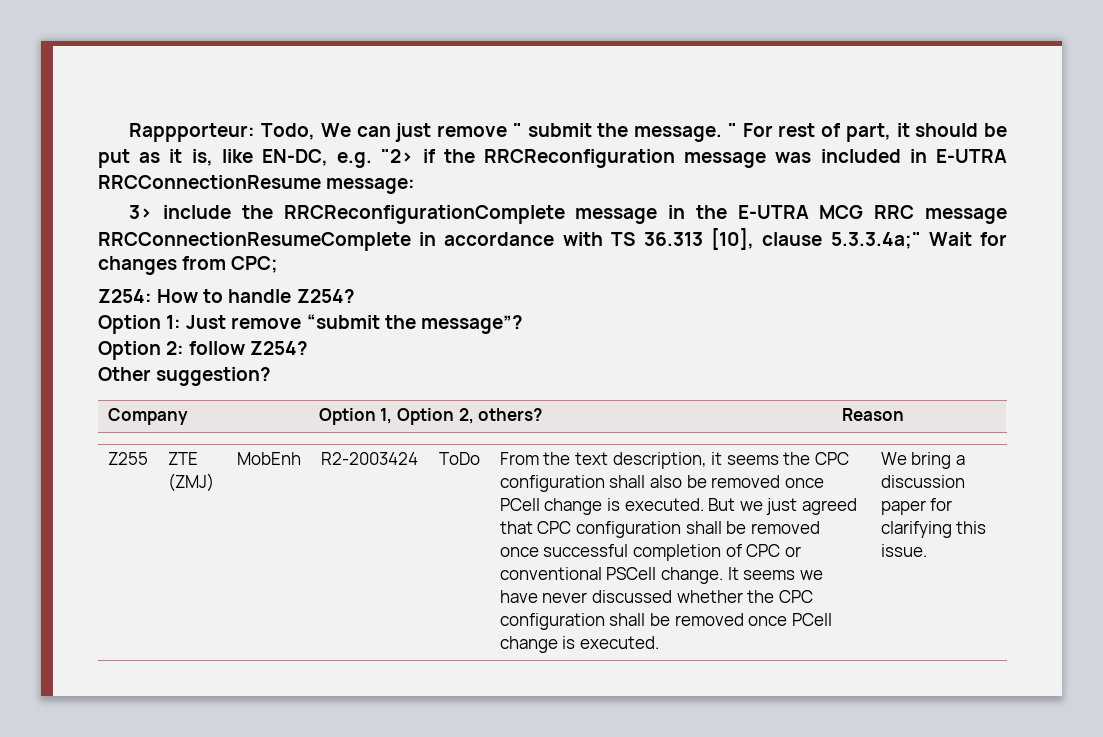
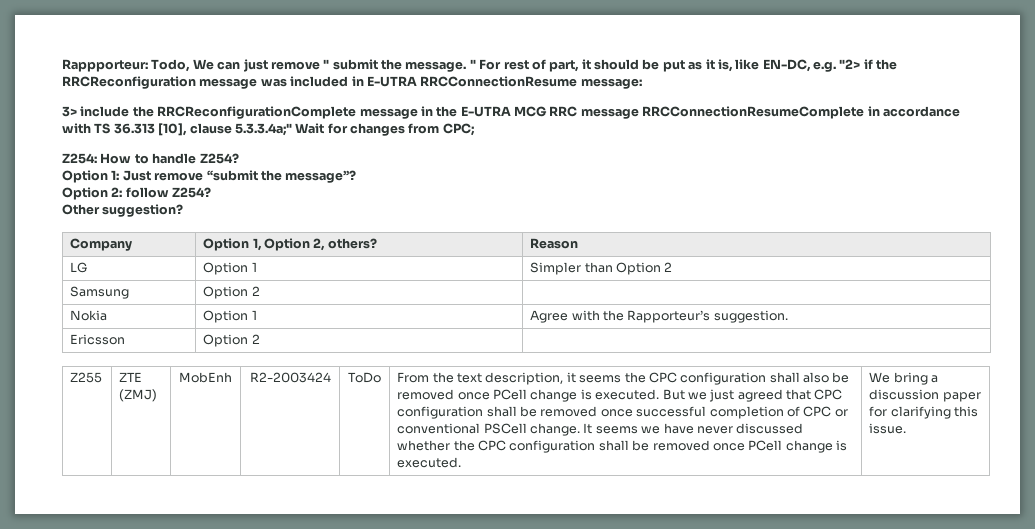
+ LG | Option 1 | Simpler than Option 2
+ Samsung | Option 2 |
+ Nokia | Option 1 | Agree with the Rapporteur’s suggestion.
+ Ericsson | Option 2 |

